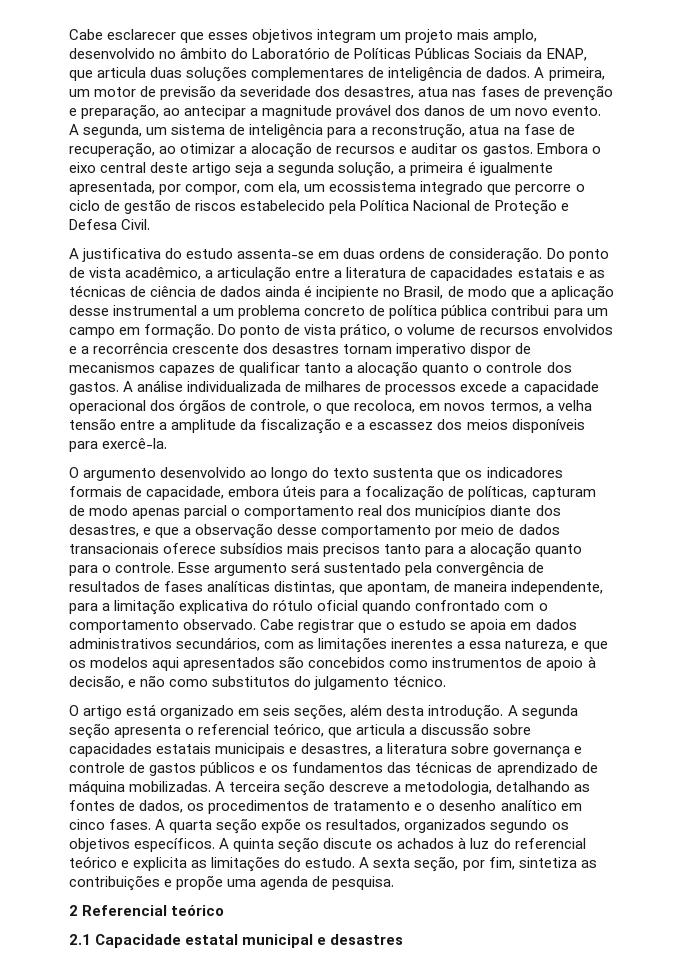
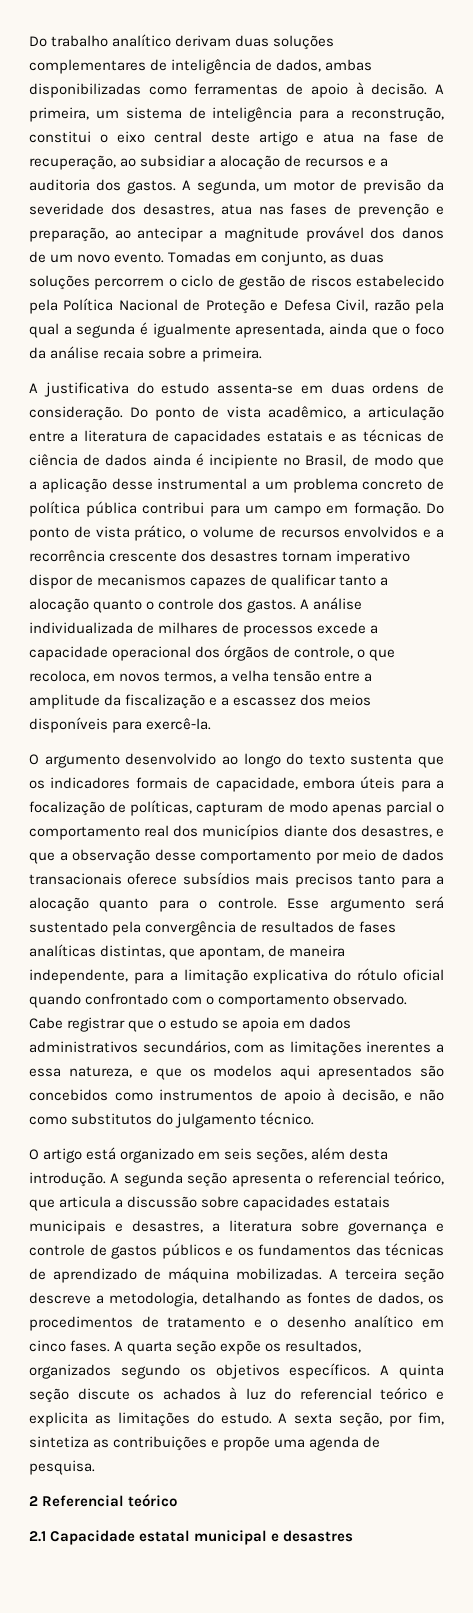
- Cabe esclarecer que esses objetivos integram um projeto mais amplo, desenvolvido no âmbito do Laboratório de Políticas Públicas Sociais da ENAP, que articula duas soluções complementares de inteligência de dados. A primeira, um motor de previsão da severidade dos desastres, atua nas fases de prevenção e preparação, ao antecipar a magnitude provável dos danos de um novo evento.
+ Do trabalho analítico derivam duas soluções complementares de inteligência de dados, ambas disponibilizadas como ferramentas de apoio à decisão. A primeira, um sistema de inteligência para a reconstrução, constitui o eixo central deste artigo e atua na fase de recuperação, ao subsidiar a alocação de recursos e a auditoria dos gastos. A segunda, um motor de previsão da severidade dos desastres, atua nas fases de prevenção e preparação, ao antecipar a magnitude provável dos danos de um novo evento.
- A segunda, um sistema de inteligência para a reconstrução, atua na fase de recuperação, ao otimizar a alocação de recursos e auditar os gastos. Embora o eixo central deste artigo seja a segunda solução, a primeira é igualmente apresentada, por compor, com ela, um ecossistema integrado que percorre o ciclo de gestão de riscos estabelecido pela Política Nacional de Proteção e Defesa Civil.
+ Tomadas em conjunto, as duas soluções percorrem o ciclo de gestão de riscos estabelecido pela Política Nacional de Proteção e Defesa Civil, razão pela qual a segunda é igualmente apresentada, ainda que o foco da análise recaia sobre a primeira.

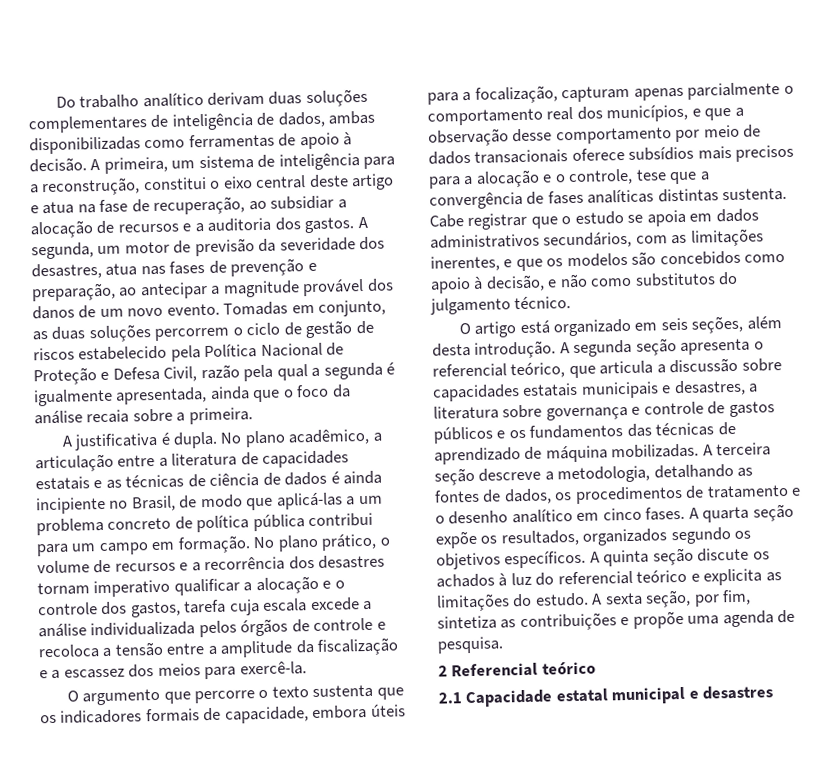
- A justificativa do estudo assenta-se em duas ordens de consideração. Do ponto de vista acadêmico, a articulação entre a literatura de capacidades estatais e as técnicas de ciência de dados ainda é incipiente no Brasil, de modo que a aplicação desse instrumental a um problema concreto de política pública contribui para um campo em formação.
+ A justificativa é dupla. No plano acadêmico, a articulação entre a literatura de capacidades estatais e as técnicas de ciência de dados é ainda incipiente no Brasil, de modo que aplicá-las a um problema concreto de política pública contribui para um campo em formação.
- Do ponto de vista prático, o volume de recursos envolvidos e a recorrência crescente dos desastres tornam imperativo dispor de mecanismos capazes de qualificar tanto a alocação quanto o controle dos gastos. A análise individualizada de milhares de processos excede a capacidade operacional dos órgãos de controle, o que recoloca, em novos termos, a velha tensão entre a amplitude da fiscalização e a escassez dos meios disponíveis para exercê-la.
+ No plano prático, o volume de recursos e a recorrência dos desastres tornam imperativo qualificar a alocação e o controle dos gastos, tarefa cuja escala excede a análise individualizada pelos órgãos de controle e recoloca a tensão entre a amplitude da fiscalização e a escassez dos meios para exercê-la.
- O argumento desenvolvido ao longo do texto sustenta que os indicadores formais de capacidade, embora úteis para a focalização de políticas, capturam de modo apenas parcial o comportamento real dos municípios diante dos desastres, e que a observação desse comportamento por meio de dados transacionais oferece subsídios mais precisos tanto para a alocação quanto para o controle. Esse argumento será sustentado pela convergência de resultados de fases analíticas distintas, que apontam, de maneira independente, para a limitação explicativa do rótulo oficial quando confrontado com o comportamento observado.
+ O argumento que percorre o texto sustenta que os indicadores formais de capacidade, embora úteis para a focalização, capturam apenas parcialmente o comportamento real dos municípios, e que a observação desse comportamento por meio de dados transacionais oferece subsídios mais precisos para a alocação e o controle, tese que a convergência de fases analíticas distintas sustenta.
- Cabe registrar que o estudo se apoia em dados administrativos secundários, com as limitações inerentes a essa natureza, e que os modelos aqui apresentados são concebidos como instrumentos de apoio à decisão, e não como substitutos do julgamento técnico.
+ Cabe registrar que o estudo se apoia em dados administrativos secundários, com as limitações inerentes, e que os modelos são concebidos como apoio à decisão, e não como substitutos do julgamento técnico.

